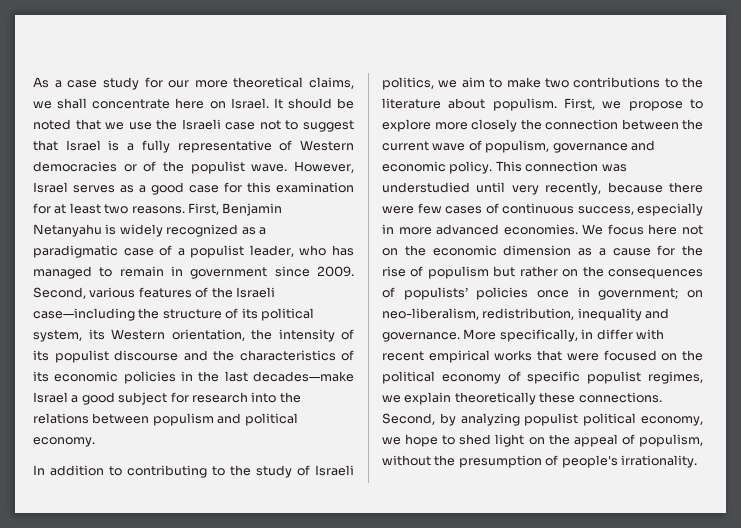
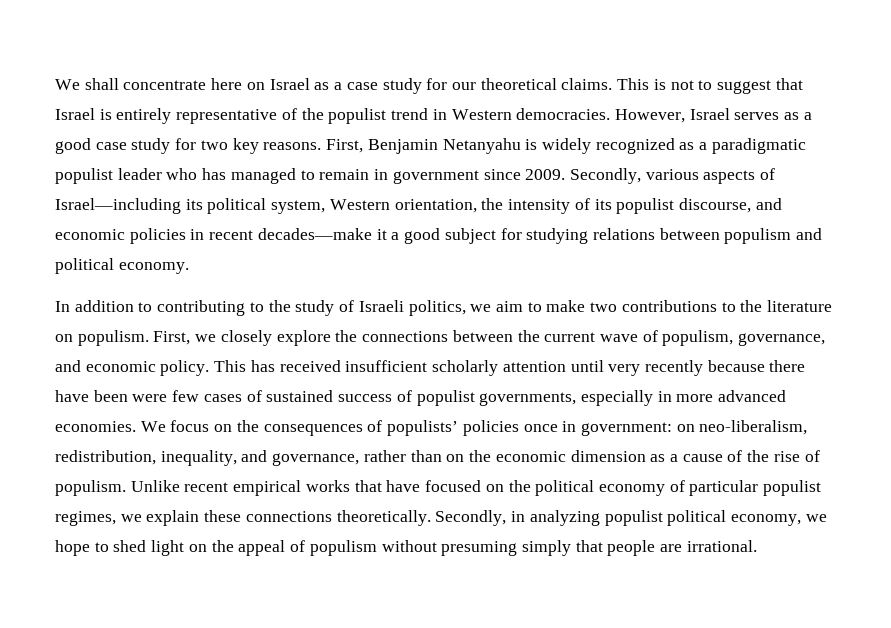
- As a case study for our more theoretical claims, we shall concentrate here on Israel. It should be noted that we use the Israeli case not to suggest that Israel is a fully representative of Western democracies or of the populist wave.
+ We shall concentrate here on Israel as a case study for our theoretical claims. This is not to suggest that Israel is entirely representative of the populist trend in Western democracies.
- However, Israel serves as a good case for this examination for at least two reasons.
+ However, Israel serves as a good case study for two key reasons.
- First, Benjamin Netanyahu is widely recognized as a paradigmatic case of a populist leader, who has managed to remain in government since 2009.
+ First, Benjamin Netanyahu is widely recognized as a paradigmatic populist leader who has managed to remain in government since 2009.
- Second, various features of the Israeli case—including the structure of its political system, its Western orientation, the intensity of its populist discourse and the characteristics of its economic policies in the last decades—make Israel a good subject for research into the relations between populism and political economy.
+ Secondly, various aspects of Israel—including its political system, Western orientation, the intensity of its populist discourse, and economic policies in recent decades—make it a good subject for studying relations between populism and political economy.
- In addition to contributing to the study of Israeli politics, we aim to make two contributions to the literature about populism.
+ In addition to contributing to the study of Israeli politics, we aim to make two contributions to the literature on populism.
- First, we propose to explore more closely the connection between the current wave of populism, governance and economic policy.
+ First, we closely explore the connections between the current wave of populism, governance, and economic policy.
- This connection was understudied until very recently, because there were few cases of continuous success, especially in more advanced economies.
+ This has received insufficient scholarly attention until very recently because there have been were few cases of sustained success of populist governments, especially in more advanced economies.
- We focus here not on the economic dimension as a cause for the rise of populism but rather on the consequences of populists’ policies once in government; on neo-liberalism, redistribution, inequality and governance. More specifically, in differ with recent empirical works that were focused on the political economy of specific populist regimes, we explain theoretically these connections. Second, by analyzing populist political economy, we hope to shed light on the appeal of populism, without the presumption of people's irrationality.
+ We focus on the consequences of populists’ policies once in government: on neo-liberalism, redistribution, inequality, and governance, rather than on the economic dimension as a cause of the rise of populism. Unlike recent empirical works that have focused on the political economy of particular populist regimes, we explain these connections theoretically. Secondly, in analyzing populist political economy, we hope to shed light on the appeal of populism without presuming simply that people are irrational.

